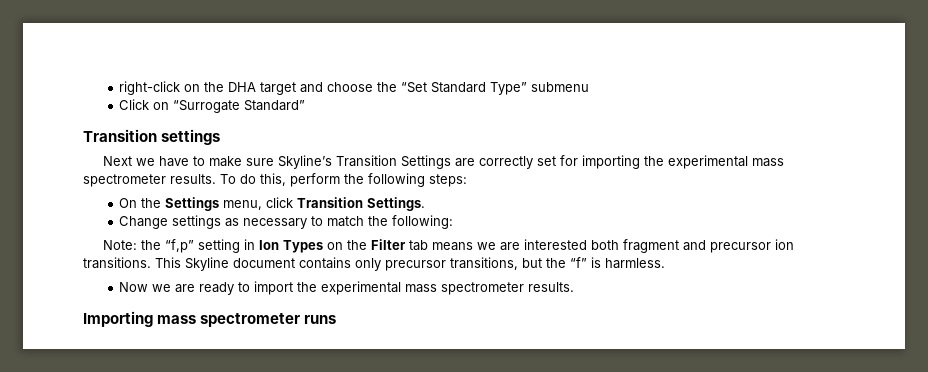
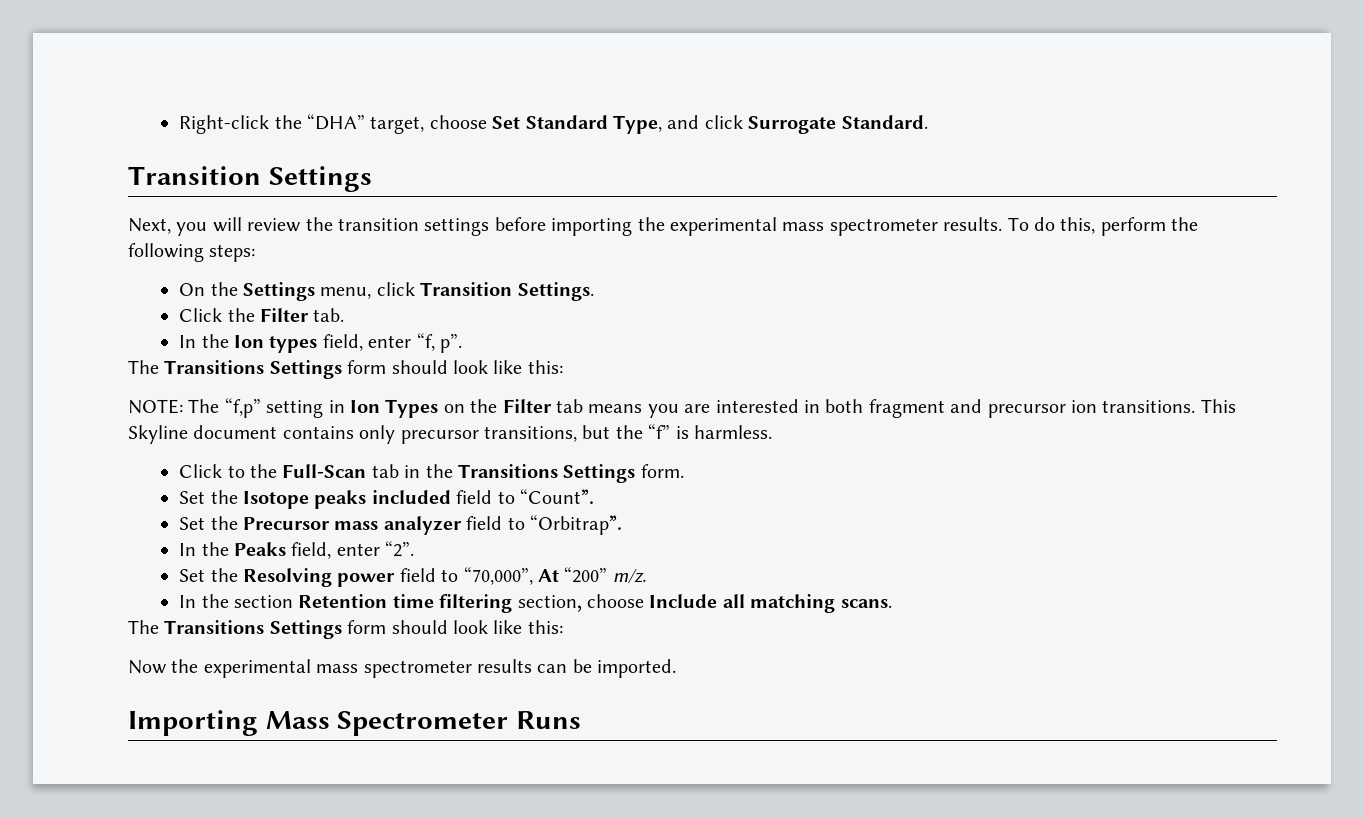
- right-click on the DHA target and choose the “Set Standard Type” submenu
- Click on “Surrogate Standard”
- Transition settings
- Next we have to make sure Skyline’s Transition Settings are correctly set for importing the experimental mass spectrometer results.
+ Right-click the “DHA” target, choose Set Standard Type, and click Surrogate Standard.
+ Transition Settings
+ Next, you will review the transition settings before importing the experimental mass spectrometer results.
- Change settings as necessary to match the following:
- Note: the “f,p” setting in Ion Types on the Filter tab means we are interested both fragment and precursor ion transitions.
+ Click the Filter tab.
+ In the Ion types field, enter “f, p”.
+ The Transitions Settings form should look like this:
+ NOTE: The “f,p” setting in Ion Types on the Filter tab means you are interested in both fragment and precursor ion transitions.
- Now we are ready to import the experimental mass spectrometer results.
- Importing mass spectrometer runs
+ Click to the Full-Scan tab in the Transitions Settings form.
+ Set the Isotope peaks included field to “Count”.
+ Set the Precursor mass analyzer field to “Orbitrap”.
+ In the Peaks field, enter “2”.
+ Set the Resolving power field to “70,000”, At “200” m/z.
+ In the section Retention time filtering section, choose Include all matching scans.
+ The Transitions Settings form should look like this:
+ Now the experimental mass spectrometer results can be imported.
+ Importing Mass Spectrometer Runs

